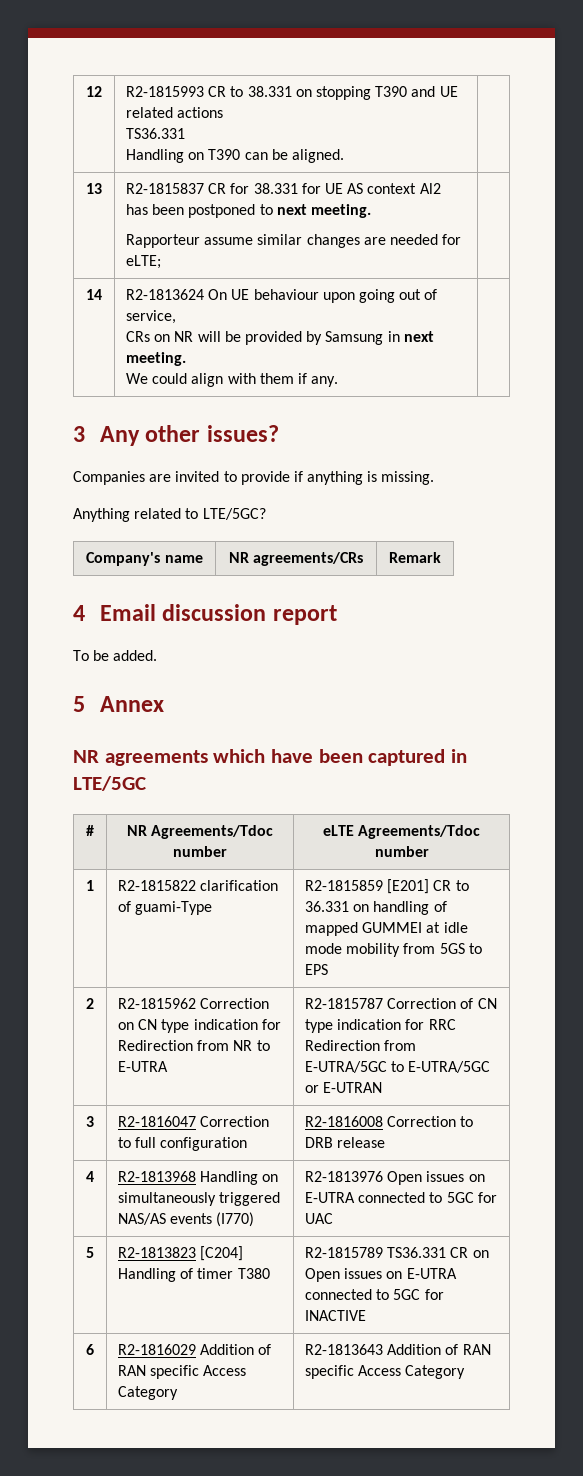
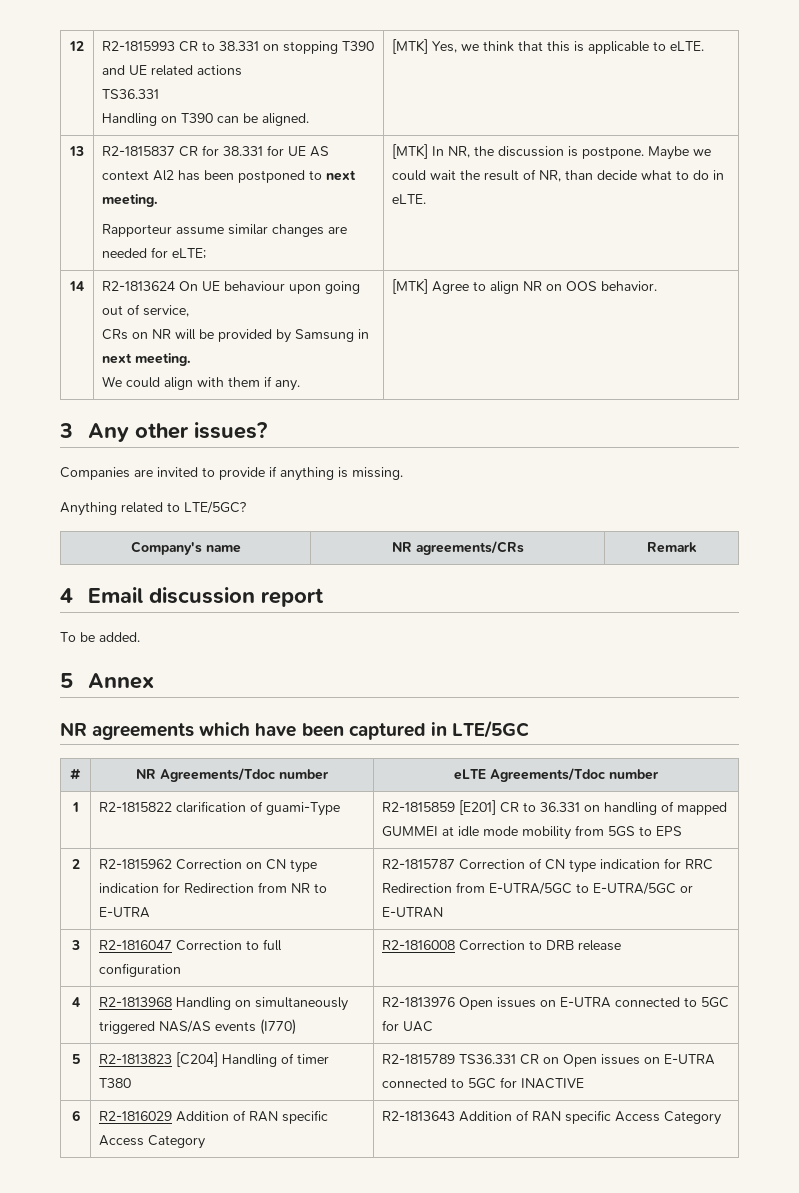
  12 | R2-1815993 CR to 38.331 on stopping T390 and UE related actions
  TS36.331
- Handling on T390 can be aligned. |
+ Handling on T390 can be aligned. | [MTK] Yes, we think that this is applicable to eLTE.
+ [MTK] In NR, the discussion is postpone. Maybe we could wait the result of NR, than decide what to do in eLTE.
  14 | R2-1813624 On UE behaviour upon going out of service,
  CRs on NR will be provided by Samsung in next meeting.
- We could align with them if any. |
+ We could align with them if any. | [MTK] Agree to align NR on OOS behavior.

